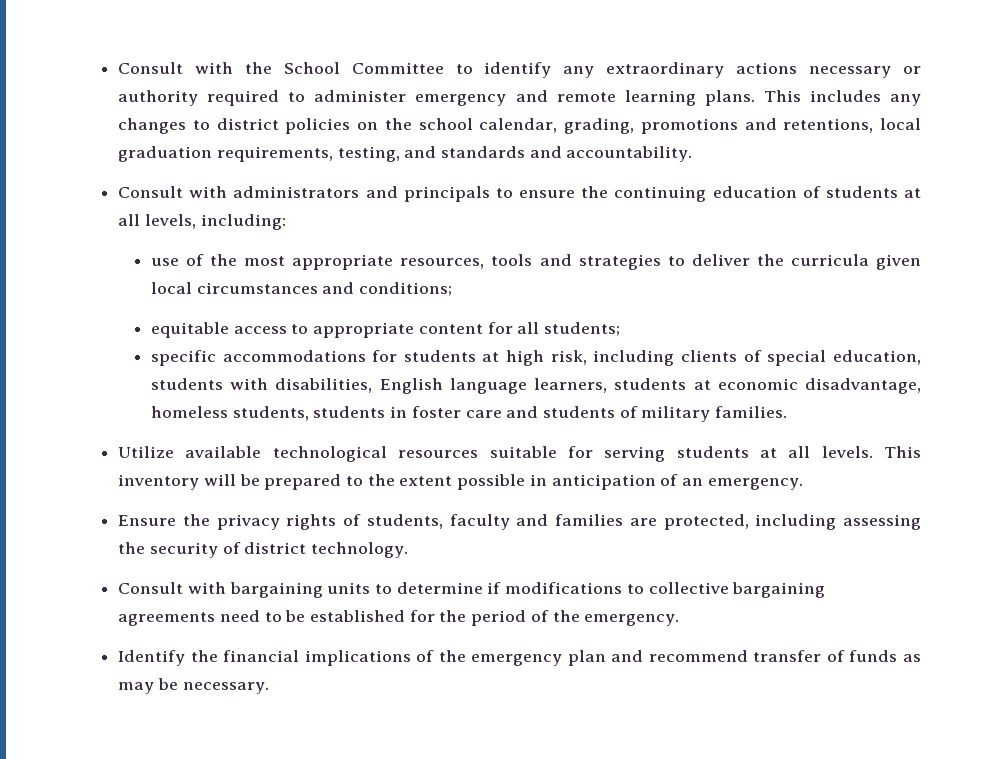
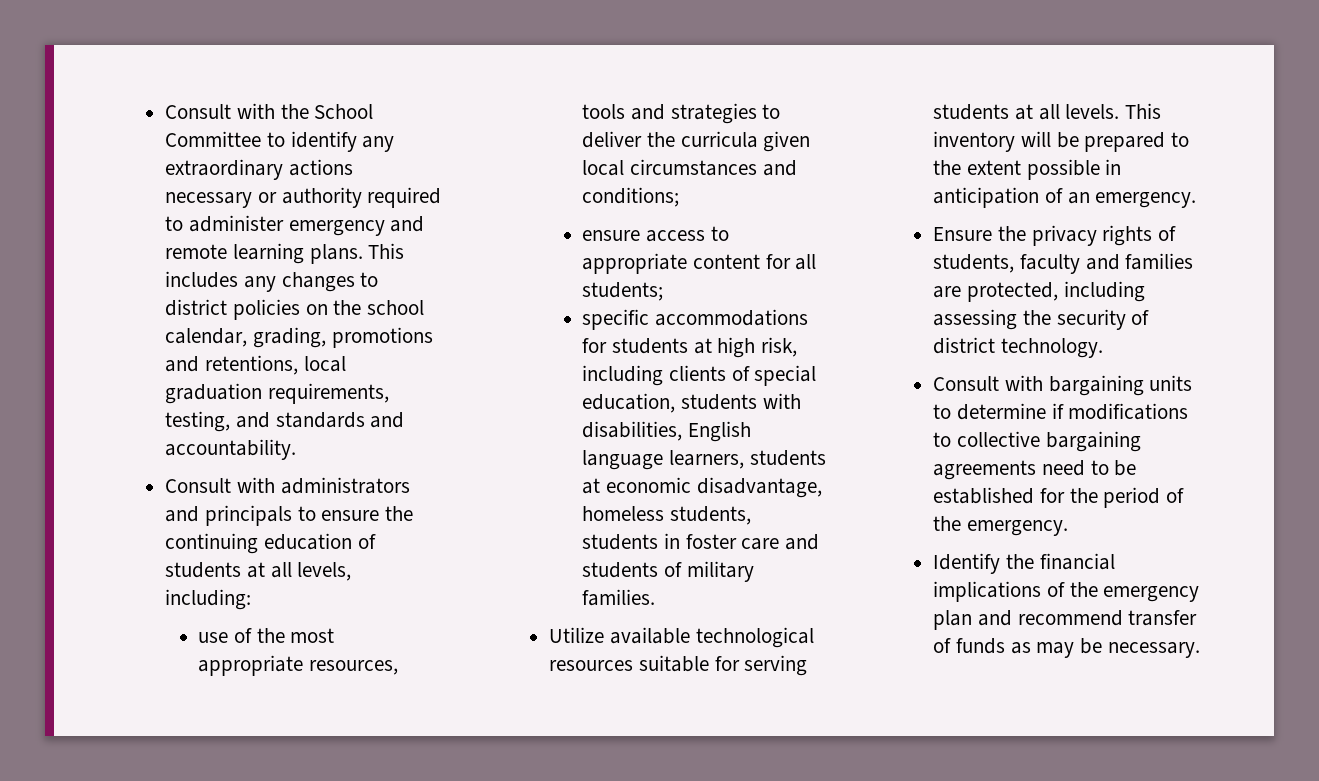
- equitable access to appropriate content for all students;
+ ensure access to appropriate content for all students;

